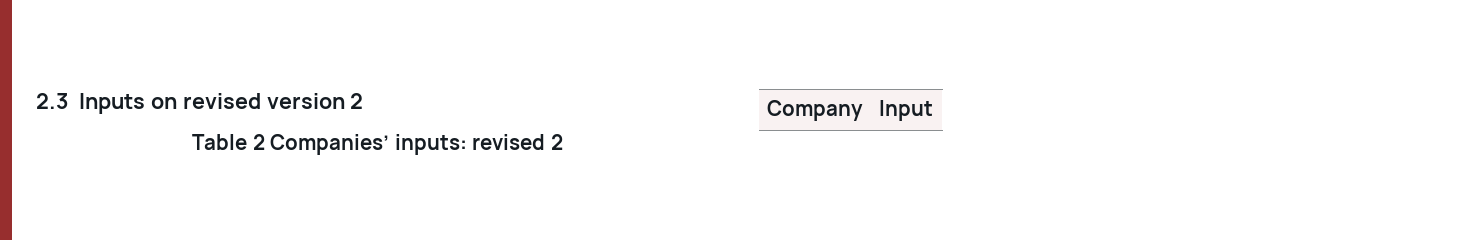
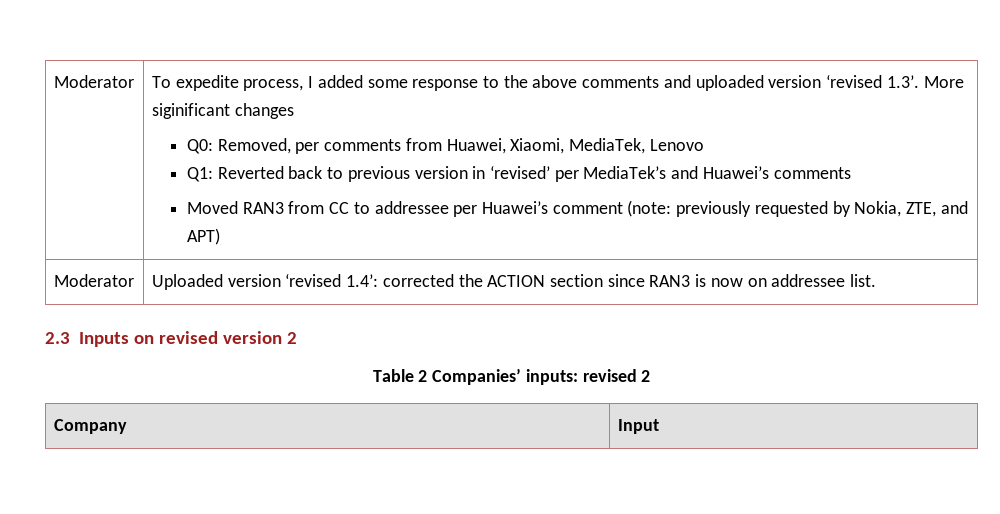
+ Moderator | To expedite process, I added some response to the above comments and uploaded version ‘revised 1.3’. More siginificant changes
+ Q0: Removed, per comments from Huawei, Xiaomi, MediaTek, Lenovo
+ Q1: Reverted back to previous version in ‘revised’ per MediaTek’s and Huawei’s comments
+ Moved RAN3 from CC to addressee per Huawei’s comment (note: previously requested by Nokia, ZTE, and APT)
+ Moderator | Uploaded version ‘revised 1.4’: corrected the ACTION section since RAN3 is now on addressee list.

